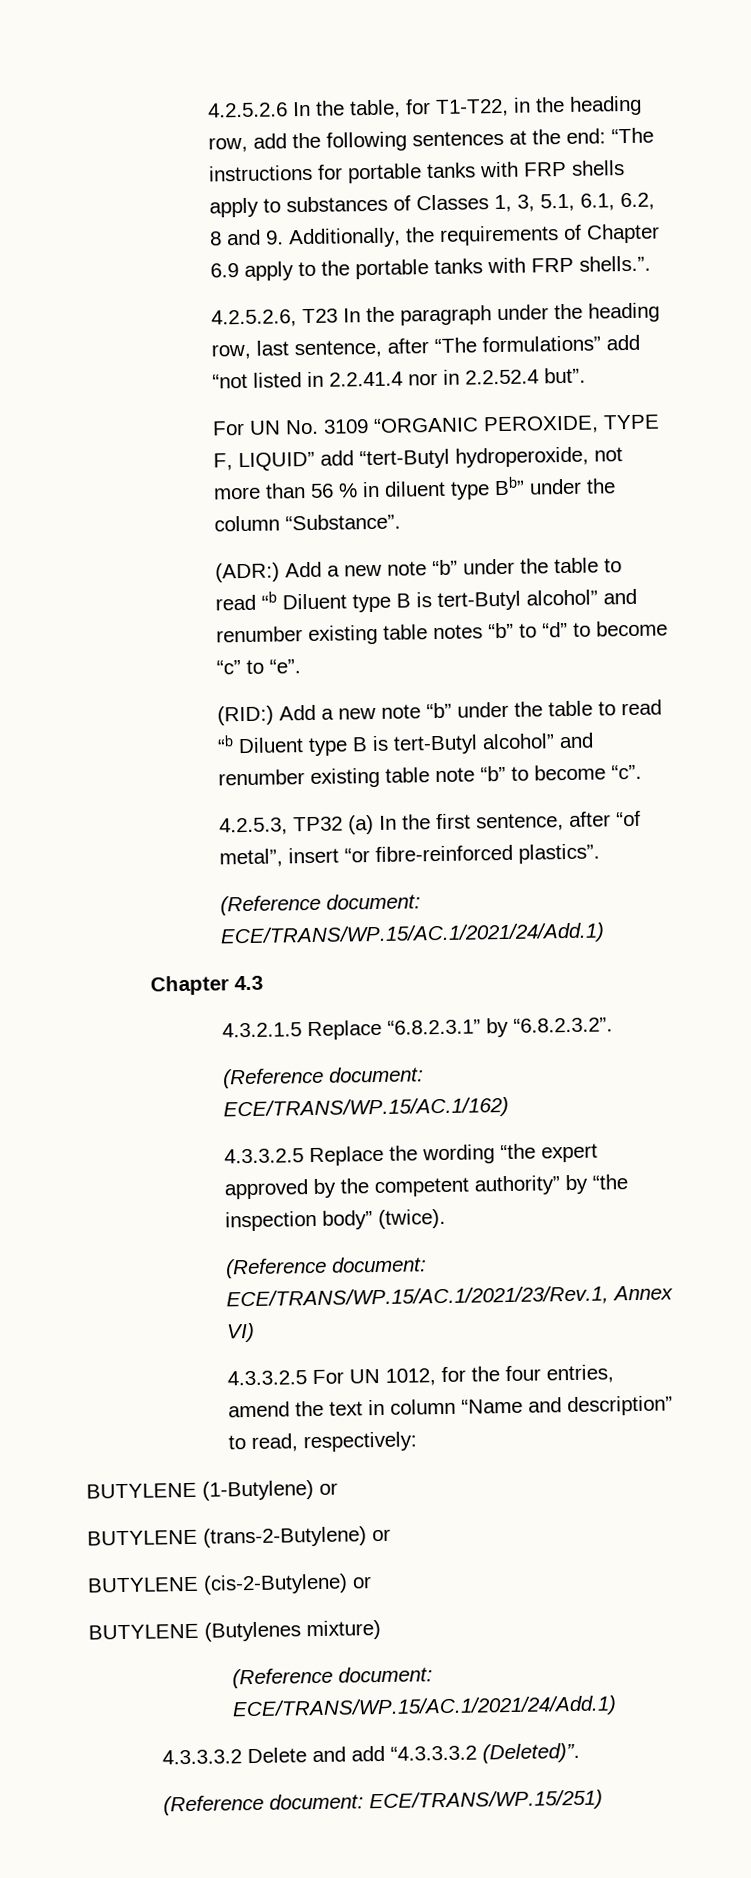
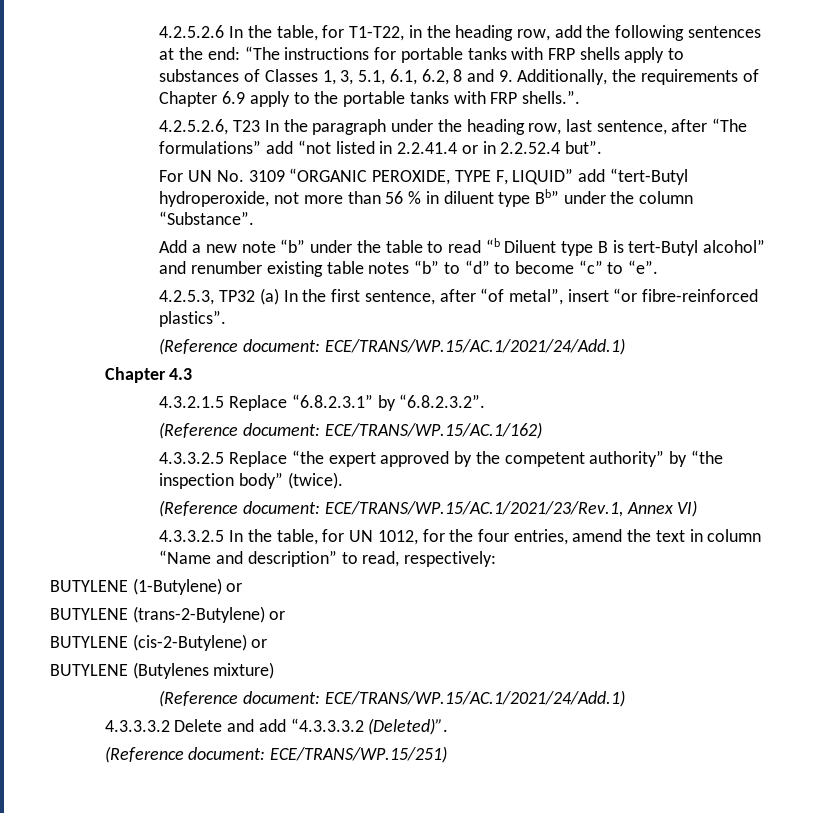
- 4.2.5.2.6, T23 In the paragraph under the heading row, last sentence, after “The formulations” add “not listed in 2.2.41.4 nor in 2.2.52.4 but”.
+ 4.2.5.2.6, T23 In the paragraph under the heading row, last sentence, after “The formulations” add “not listed in 2.2.41.4 or in 2.2.52.4 but”.
- (ADR:) Add a new note “b” under the table to read “b Diluent type B is tert-Butyl alcohol” and renumber existing table notes “b” to “d” to become “c” to “e”.
+ Add a new note “b” under the table to read “b Diluent type B is tert-Butyl alcohol” and renumber existing table notes “b” to “d” to become “c” to “e”.
- (RID:) Add a new note “b” under the table to read “b Diluent type B is tert-Butyl alcohol” and renumber existing table note “b” to become “c”.
- 4.3.3.2.5 Replace the wording “the expert approved by the competent authority” by “the inspection body” (twice).
+ 4.3.3.2.5 Replace “the expert approved by the competent authority” by “the inspection body” (twice).
- 4.3.3.2.5 For UN 1012, for the four entries, amend the text in column “Name and description” to read, respectively:
+ 4.3.3.2.5 In the table, for UN 1012, for the four entries, amend the text in column “Name and description” to read, respectively:

